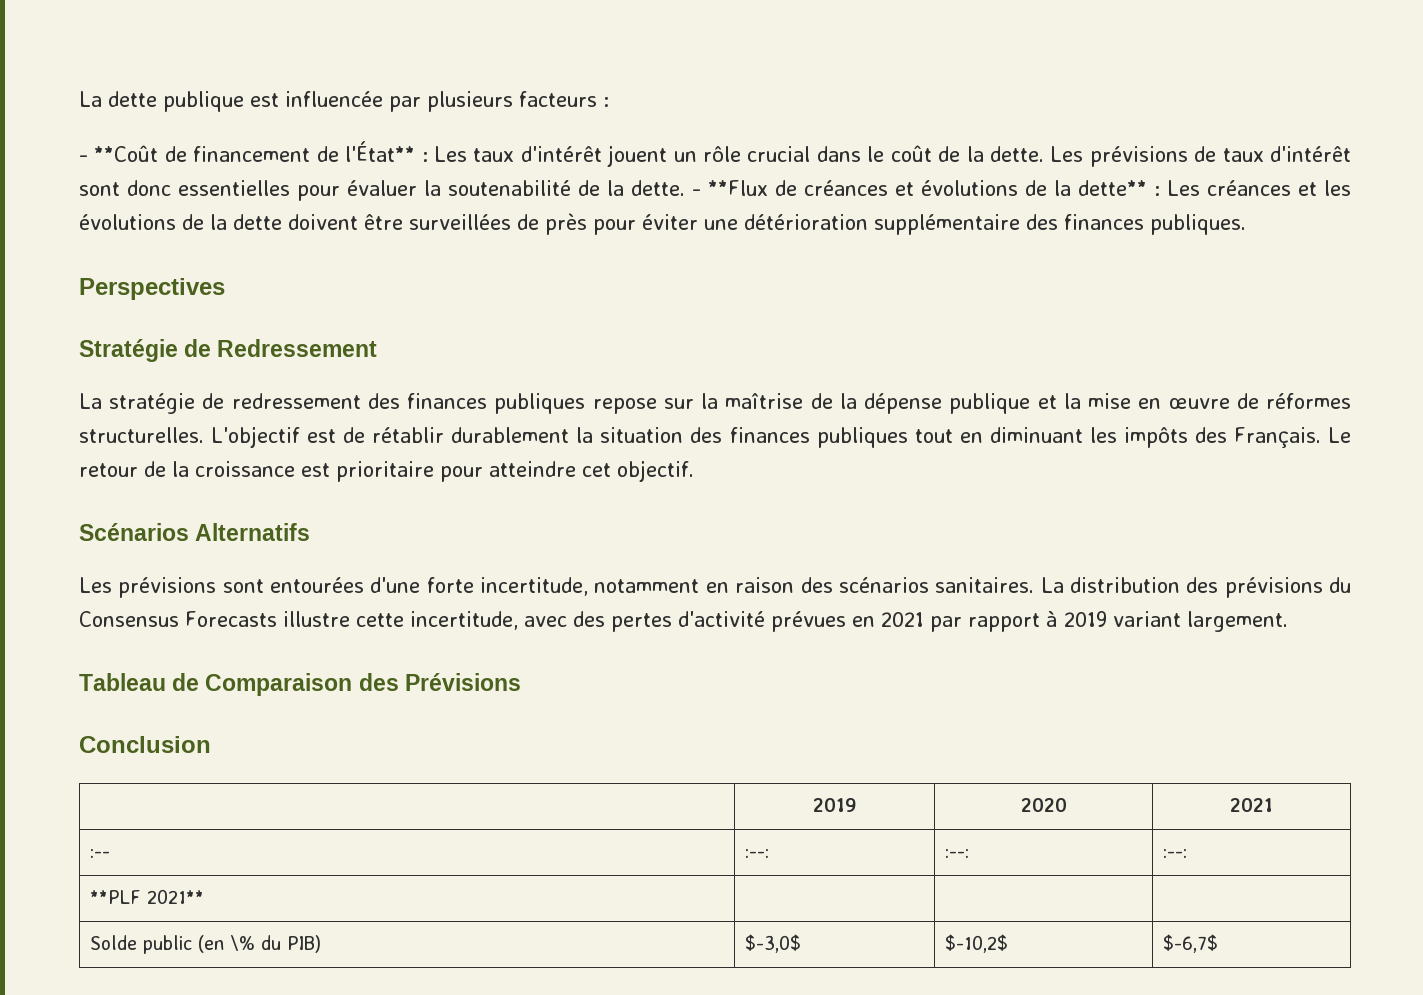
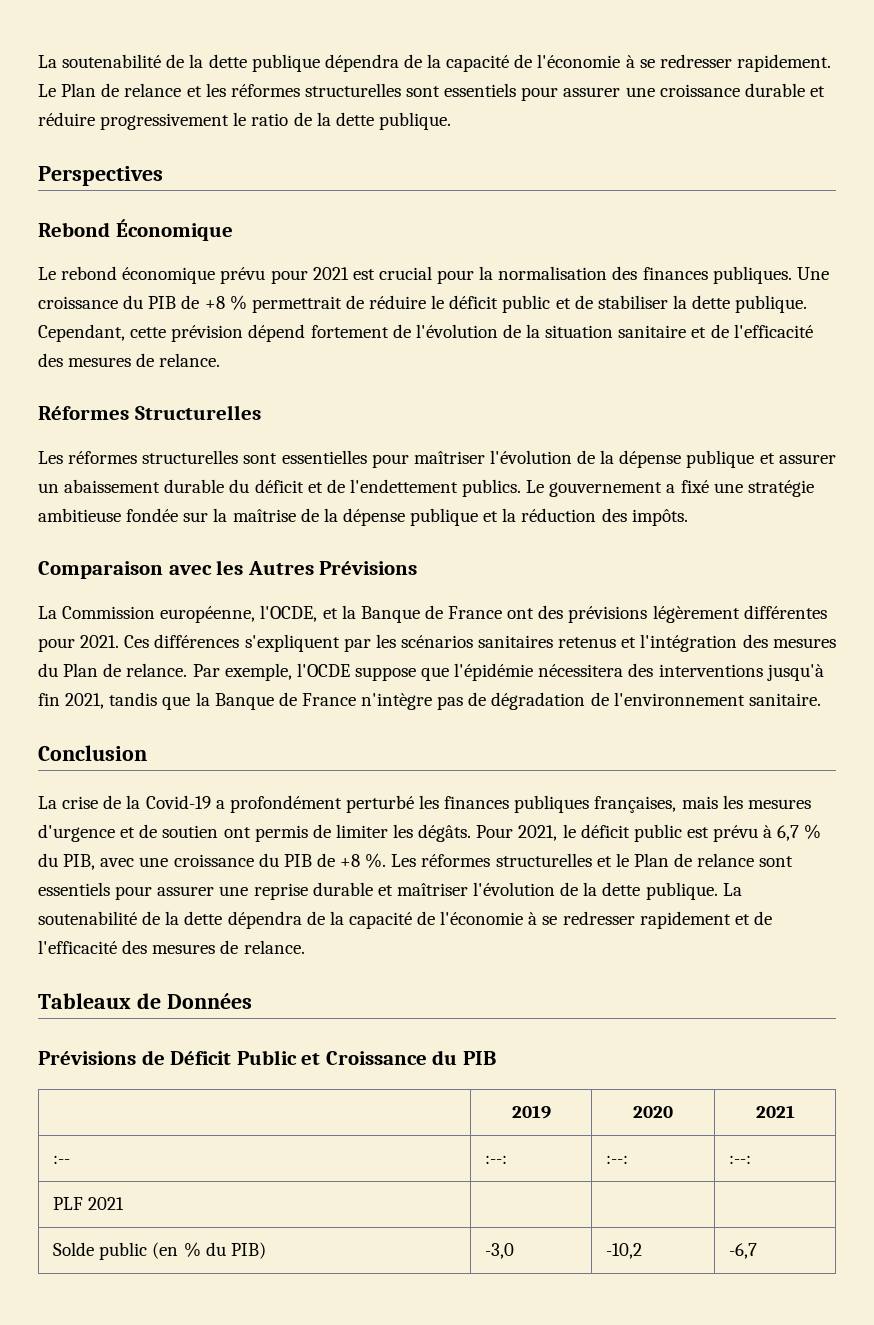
- La dette publique est influencée par plusieurs facteurs :
- - **Coût de financement de l'État** : Les taux d'intérêt jouent un rôle crucial dans le coût de la dette. Les prévisions de taux d'intérêt sont donc essentielles pour évaluer la soutenabilité de la dette. - **Flux de créances et évolutions de la dette** : Les créances et les évolutions de la dette doivent être surveillées de près pour éviter une détérioration supplémentaire des finances publiques.
+ La soutenabilité de la dette publique dépendra de la capacité de l'économie à se redresser rapidement. Le Plan de relance et les réformes structurelles sont essentiels pour assurer une croissance durable et réduire progressivement le ratio de la dette publique.
  Perspectives
- Stratégie de Redressement
- La stratégie de redressement des finances publiques repose sur la maîtrise de la dépense publique et la mise en œuvre de réformes structurelles. L'objectif est de rétablir durablement la situation des finances publiques tout en diminuant les impôts des Français. Le retour de la croissance est prioritaire pour atteindre cet objectif.
- Scénarios Alternatifs
- Les prévisions sont entourées d'une forte incertitude, notamment en raison des scénarios sanitaires. La distribution des prévisions du Consensus Forecasts illustre cette incertitude, avec des pertes d'activité prévues en 2021 par rapport à 2019 variant largement.
- Tableau de Comparaison des Prévisions
+ Rebond Économique
+ Le rebond économique prévu pour 2021 est crucial pour la normalisation des finances publiques. Une croissance du PIB de +8 % permettrait de réduire le déficit public et de stabiliser la dette publique. Cependant, cette prévision dépend fortement de l'évolution de la situation sanitaire et de l'efficacité des mesures de relance.
+ Réformes Structurelles
+ Les réformes structurelles sont essentielles pour maîtriser l'évolution de la dépense publique et assurer un abaissement durable du déficit et de l'endettement publics. Le gouvernement a fixé une stratégie ambitieuse fondée sur la maîtrise de la dépense publique et la réduction des impôts.
+ Comparaison avec les Autres Prévisions
+ La Commission européenne, l'OCDE, et la Banque de France ont des prévisions légèrement différentes pour 2021. Ces différences s'expliquent par les scénarios sanitaires retenus et l'intégration des mesures du Plan de relance. Par exemple, l'OCDE suppose que l'épidémie nécessitera des interventions jusqu'à fin 2021, tandis que la Banque de France n'intègre pas de dégradation de l'environnement sanitaire.
  Conclusion
+ La crise de la Covid-19 a profondément perturbé les finances publiques françaises, mais les mesures d'urgence et de soutien ont permis de limiter les dégâts. Pour 2021, le déficit public est prévu à 6,7 % du PIB, avec une croissance du PIB de +8 %. Les réformes structurelles et le Plan de relance sont essentiels pour assurer une reprise durable et maîtriser l'évolution de la dette publique. La soutenabilité de la dette dépendra de la capacité de l'économie à se redresser rapidement et de l'efficacité des mesures de relance.
+ Tableaux de Données
+ Prévisions de Déficit Public et Croissance du PIB
- **PLF 2021** | | |
+ PLF 2021 | | |
- Solde public (en \% du PIB) | $-3,0$ | $-10,2$ | $-6,7$
+ Solde public (en % du PIB) | -3,0 | -10,2 | -6,7

